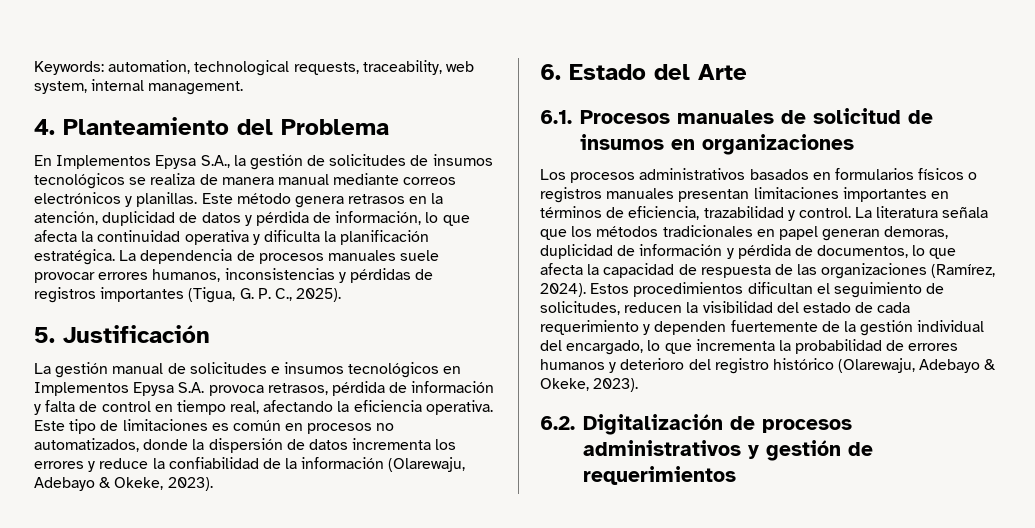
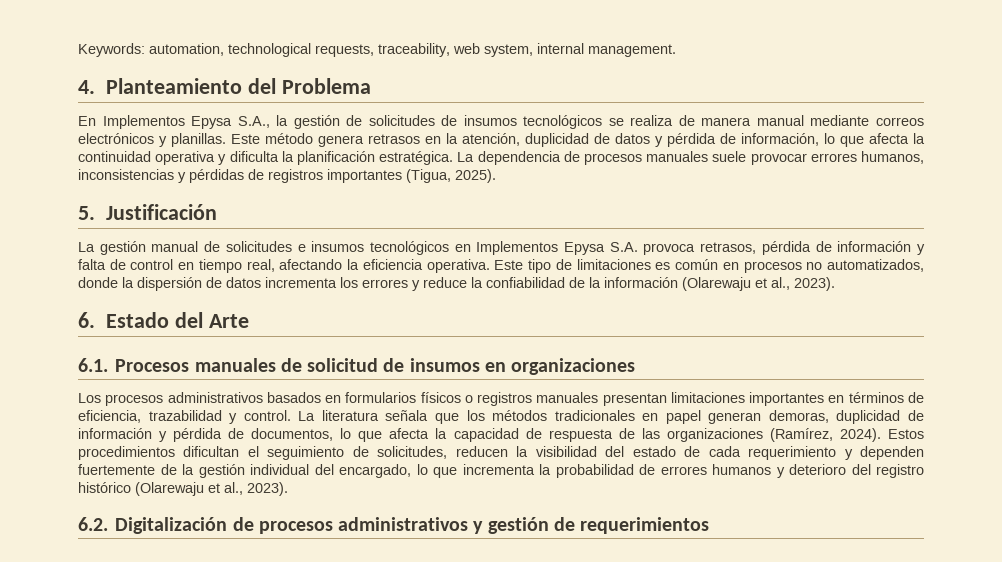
- La dependencia de procesos manuales suele provocar errores humanos, inconsistencias y pérdidas de registros importantes (Tigua, G. P. C., 2025).
+ La dependencia de procesos manuales suele provocar errores humanos, inconsistencias y pérdidas de registros importantes (Tigua, 2025).
- Este tipo de limitaciones es común en procesos no automatizados, donde la dispersión de datos incrementa los errores y reduce la confiabilidad de la información (Olarewaju, Adebayo & Okeke, 2023).
+ Este tipo de limitaciones es común en procesos no automatizados, donde la dispersión de datos incrementa los errores y reduce la confiabilidad de la información (Olarewaju et al., 2023).
- Estos procedimientos dificultan el seguimiento de solicitudes, reducen la visibilidad del estado de cada requerimiento y dependen fuertemente de la gestión individual del encargado, lo que incrementa la probabilidad de errores humanos y deterioro del registro histórico (Olarewaju, Adebayo & Okeke, 2023).
+ Estos procedimientos dificultan el seguimiento de solicitudes, reducen la visibilidad del estado de cada requerimiento y dependen fuertemente de la gestión individual del encargado, lo que incrementa la probabilidad de errores humanos y deterioro del registro histórico (Olarewaju et al., 2023).

